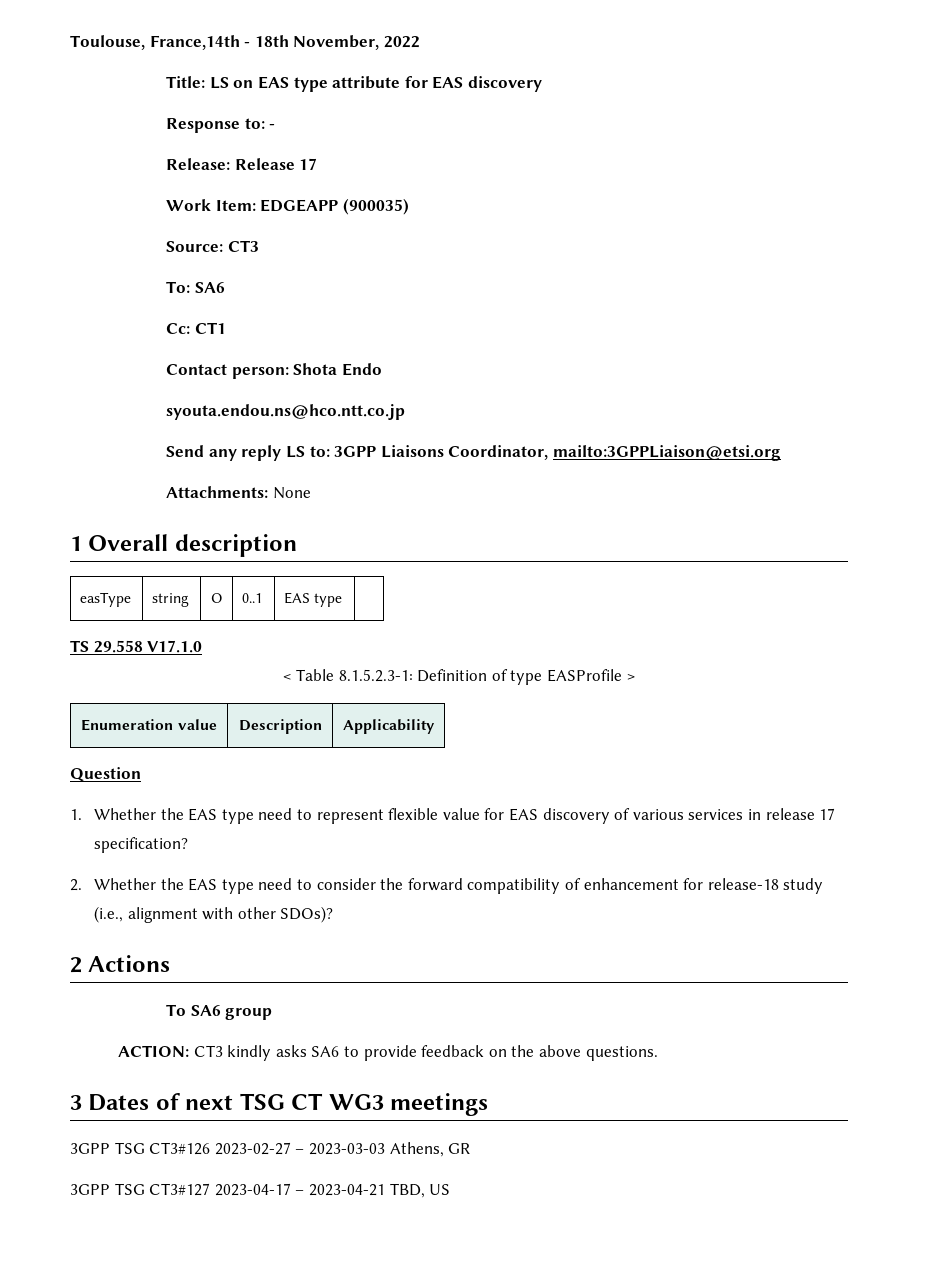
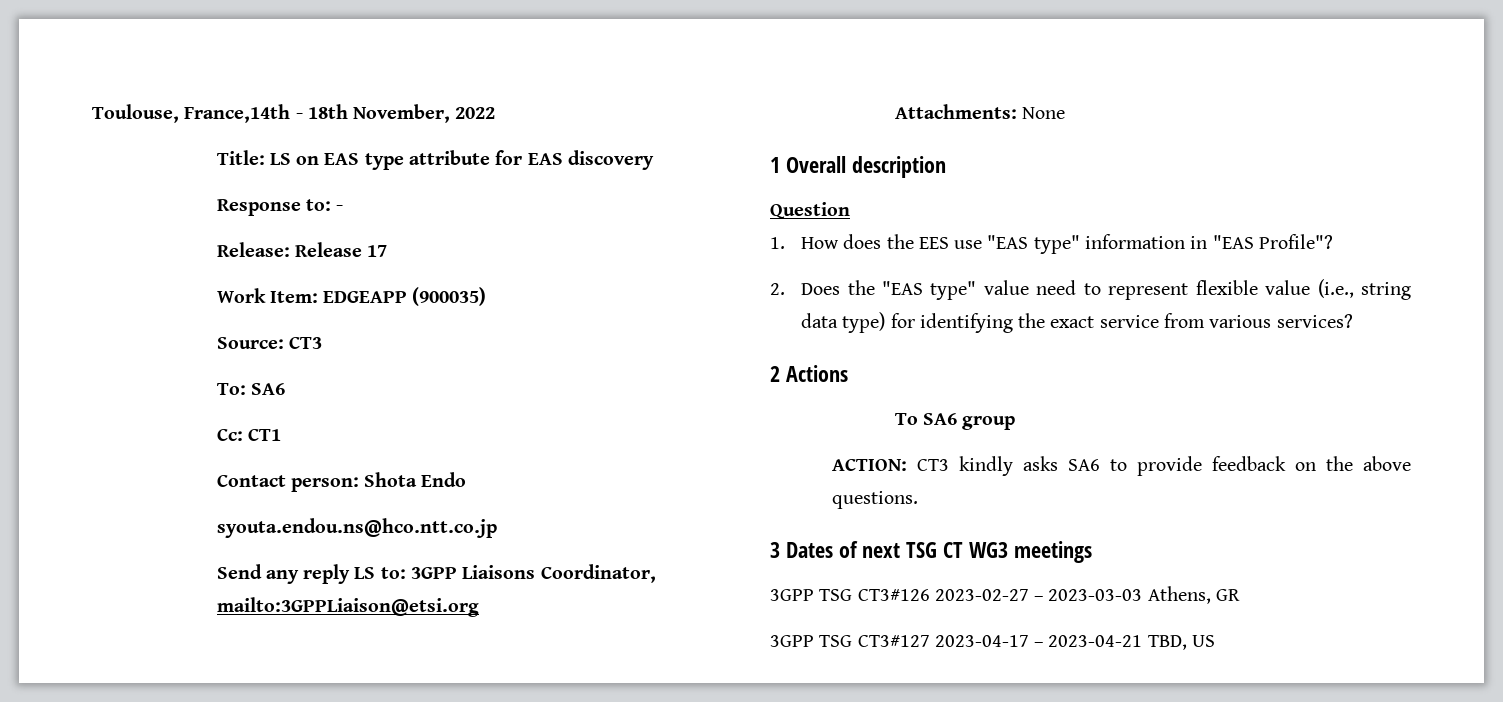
- easType | string | O | 0..1 | EAS type |
- TS 29.558 V17.1.0
- < Table 8.1.5.2.3-1: Definition of type EASProfile >
- Enumeration value | Description | Applicability
  Question
- 1. Whether the EAS type need to represent flexible value for EAS discovery of various services in release 17 specification?
- 2. Whether the EAS type need to consider the forward compatibility of enhancement for release-18 study (i.e., alignment with other SDOs)?
+ 1. How does the EES use "EAS type" information in "EAS Profile"?
+ 2. Does the "EAS type" value need to represent flexible value (i.e., string data type) for identifying the exact service from various services?

